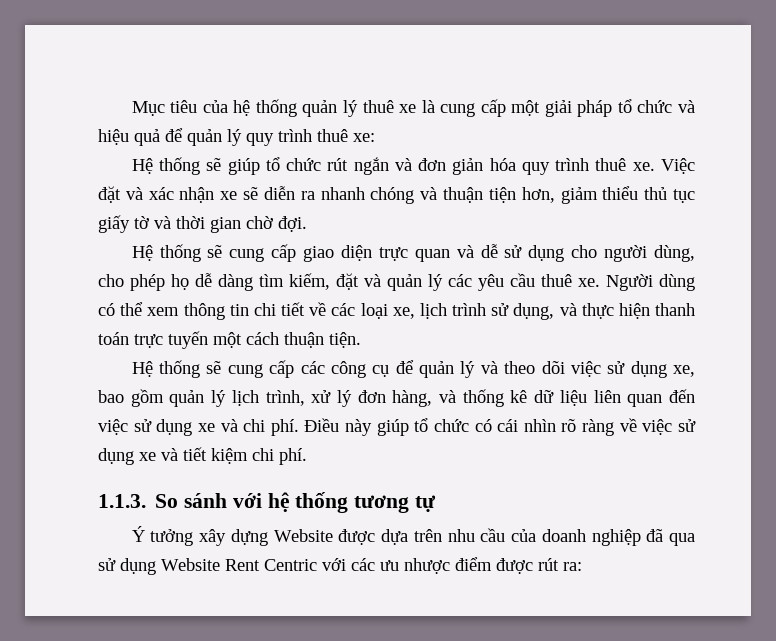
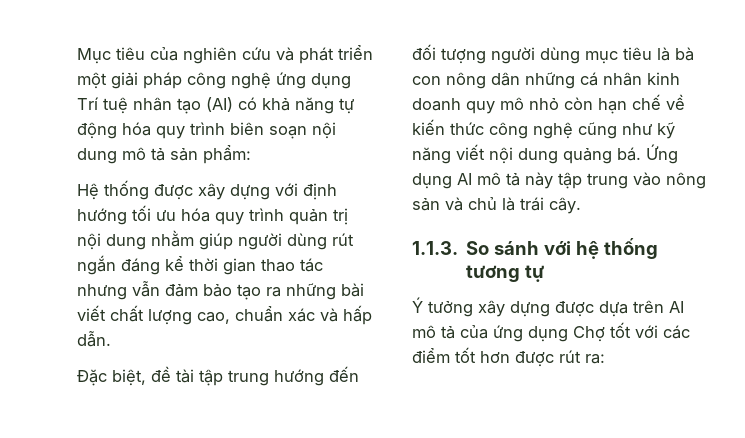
- Mục tiêu của hệ thống quản lý thuê xe là cung cấp một giải pháp tổ chức và hiệu quả để quản lý quy trình thuê xe:
- Hệ thống sẽ giúp tổ chức rút ngắn và đơn giản hóa quy trình thuê xe. Việc đặt và xác nhận xe sẽ diễn ra nhanh chóng và thuận tiện hơn, giảm thiểu thủ tục giấy tờ và thời gian chờ đợi.
- Hệ thống sẽ cung cấp giao diện trực quan và dễ sử dụng cho người dùng, cho phép họ dễ dàng tìm kiếm, đặt và quản lý các yêu cầu thuê xe. Người dùng có thể xem thông tin chi tiết về các loại xe, lịch trình sử dụng, và thực hiện thanh toán trực tuyến một cách thuận tiện.
- Hệ thống sẽ cung cấp các công cụ để quản lý và theo dõi việc sử dụng xe, bao gồm quản lý lịch trình, xử lý đơn hàng, và thống kê dữ liệu liên quan đến việc sử dụng xe và chi phí. Điều này giúp tổ chức có cái nhìn rõ ràng về việc sử dụng xe và tiết kiệm chi phí.
+ Mục tiêu của nghiên cứu và phát triển một giải pháp công nghệ ứng dụng Trí tuệ nhân tạo (AI) có khả năng tự động hóa quy trình biên soạn nội dung mô tả sản phẩm:
+ Hệ thống được xây dựng với định hướng tối ưu hóa quy trình quản trị nội dung nhằm giúp người dùng rút ngắn đáng kể thời gian thao tác nhưng vẫn đảm bảo tạo ra những bài viết chất lượng cao, chuẩn xác và hấp dẫn.
+ Đặc biệt, đề tài tập trung hướng đến đối tượng người dùng mục tiêu là bà con nông dân những cá nhân kinh doanh quy mô nhỏ còn hạn chế về kiến thức công nghệ cũng như kỹ năng viết nội dung quảng bá. Ứng dụng AI mô tả này tập trung vào nông sản và chủ là trái cây.
- Ý tưởng xây dựng Website được dựa trên nhu cầu của doanh nghiệp đã qua sử dụng Website Rent Centric với các ưu nhược điểm được rút ra:
+ Ý tưởng xây dựng được dựa trên AI mô tả của ứng dụng Chợ tốt với các điểm tốt hơn được rút ra:

